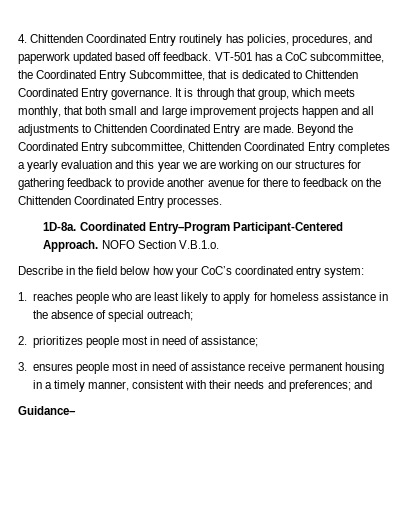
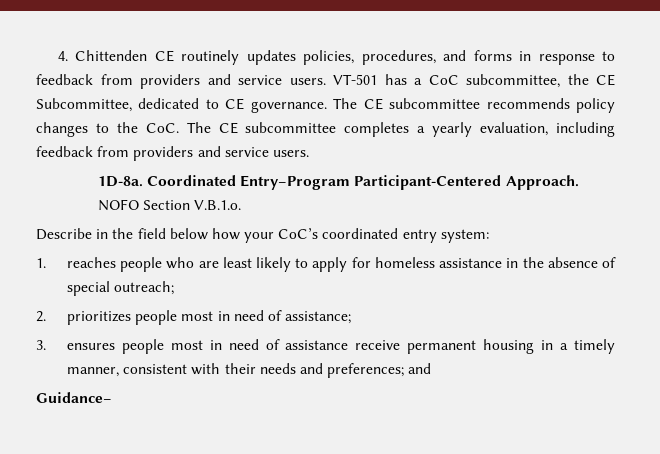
- 4. Chittenden Coordinated Entry routinely has policies, procedures, and paperwork updated based off feedback.
+ 4. Chittenden CE routinely updates policies, procedures, and forms in response to feedback from providers and service users.
- VT-501 has a CoC subcommittee, the Coordinated Entry Subcommittee, that is dedicated to Chittenden Coordinated Entry governance. It is through that group, which meets monthly, that both small and large improvement projects happen and all adjustments to Chittenden Coordinated Entry are made. Beyond the Coordinated Entry subcommittee, Chittenden Coordinated Entry completes a yearly evaluation and this year we are working on our structures for gathering feedback to provide another avenue for there to feedback on the Chittenden Coordinated Entry processes.
+ VT-501 has a CoC subcommittee, the CE Subcommittee, dedicated to CE governance. The CE subcommittee recommends policy changes to the CoC. The CE subcommittee completes a yearly evaluation, including feedback from providers and service users.

